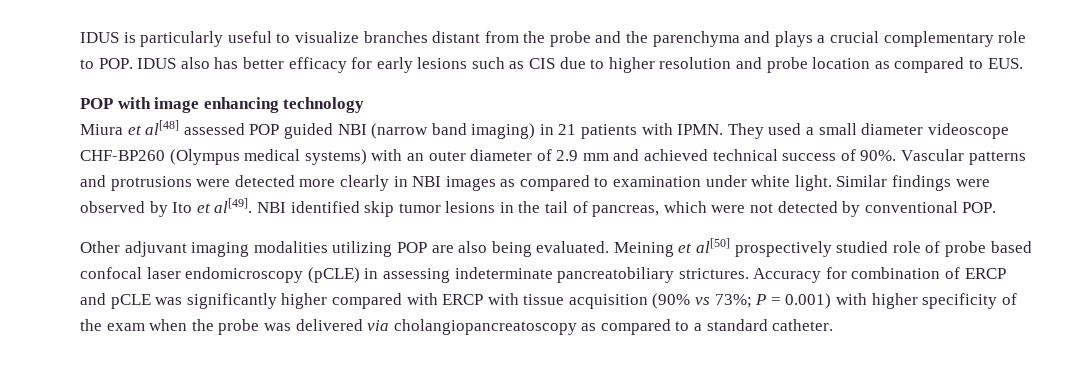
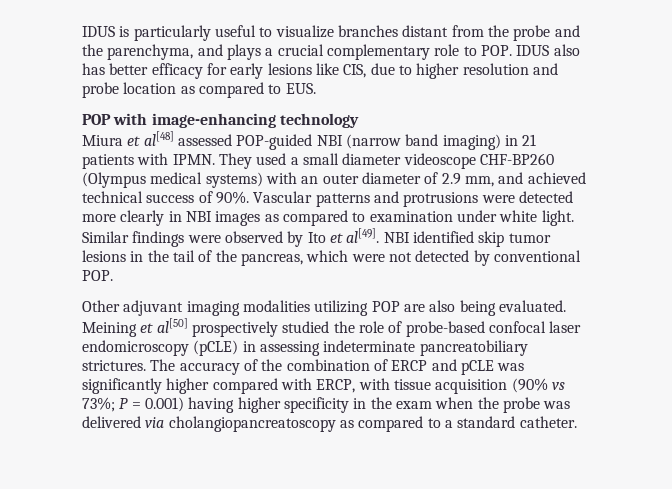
- IDUS is particularly useful to visualize branches distant from the probe and the parenchyma and plays a crucial complementary role to POP. IDUS also has better efficacy for early lesions such as CIS due to higher resolution and probe location as compared to EUS.
+ IDUS is particularly useful to visualize branches distant from the probe and the parenchyma, and plays a crucial complementary role to POP. IDUS also has better efficacy for early lesions like CIS, due to higher resolution and probe location as compared to EUS.
- POP with image enhancing technology
+ POP with image-enhancing technology
- Miura et al[48] assessed POP guided NBI (narrow band imaging) in 21 patients with IPMN.
+ Miura et al[48] assessed POP-guided NBI (narrow band imaging) in 21 patients with IPMN.
- They used a small diameter videoscope CHF-BP260 (Olympus medical systems) with an outer diameter of 2.9 mm and achieved technical success of 90%.
+ They used a small diameter videoscope CHF-BP260 (Olympus medical systems) with an outer diameter of 2.9 mm, and achieved technical success of 90%.
- NBI identified skip tumor lesions in the tail of pancreas, which were not detected by conventional POP.
+ NBI identified skip tumor lesions in the tail of the pancreas, which were not detected by conventional POP.
- Meining et al[50] prospectively studied role of probe based confocal laser endomicroscopy (pCLE) in assessing indeterminate pancreatobiliary strictures.
+ Meining et al[50] prospectively studied the role of probe-based confocal laser endomicroscopy (pCLE) in assessing indeterminate pancreatobiliary strictures.
- Accuracy for combination of ERCP and pCLE was significantly higher compared with ERCP with tissue acquisition (90% vs 73%; P = 0.001) with higher specificity of the exam when the probe was delivered via cholangiopancreatoscopy as compared to a standard catheter.
+ The accuracy of the combination of ERCP and pCLE was significantly higher compared with ERCP, with tissue acquisition (90% vs 73%; P = 0.001) having higher specificity in the exam when the probe was delivered via cholangiopancreatoscopy as compared to a standard catheter.

